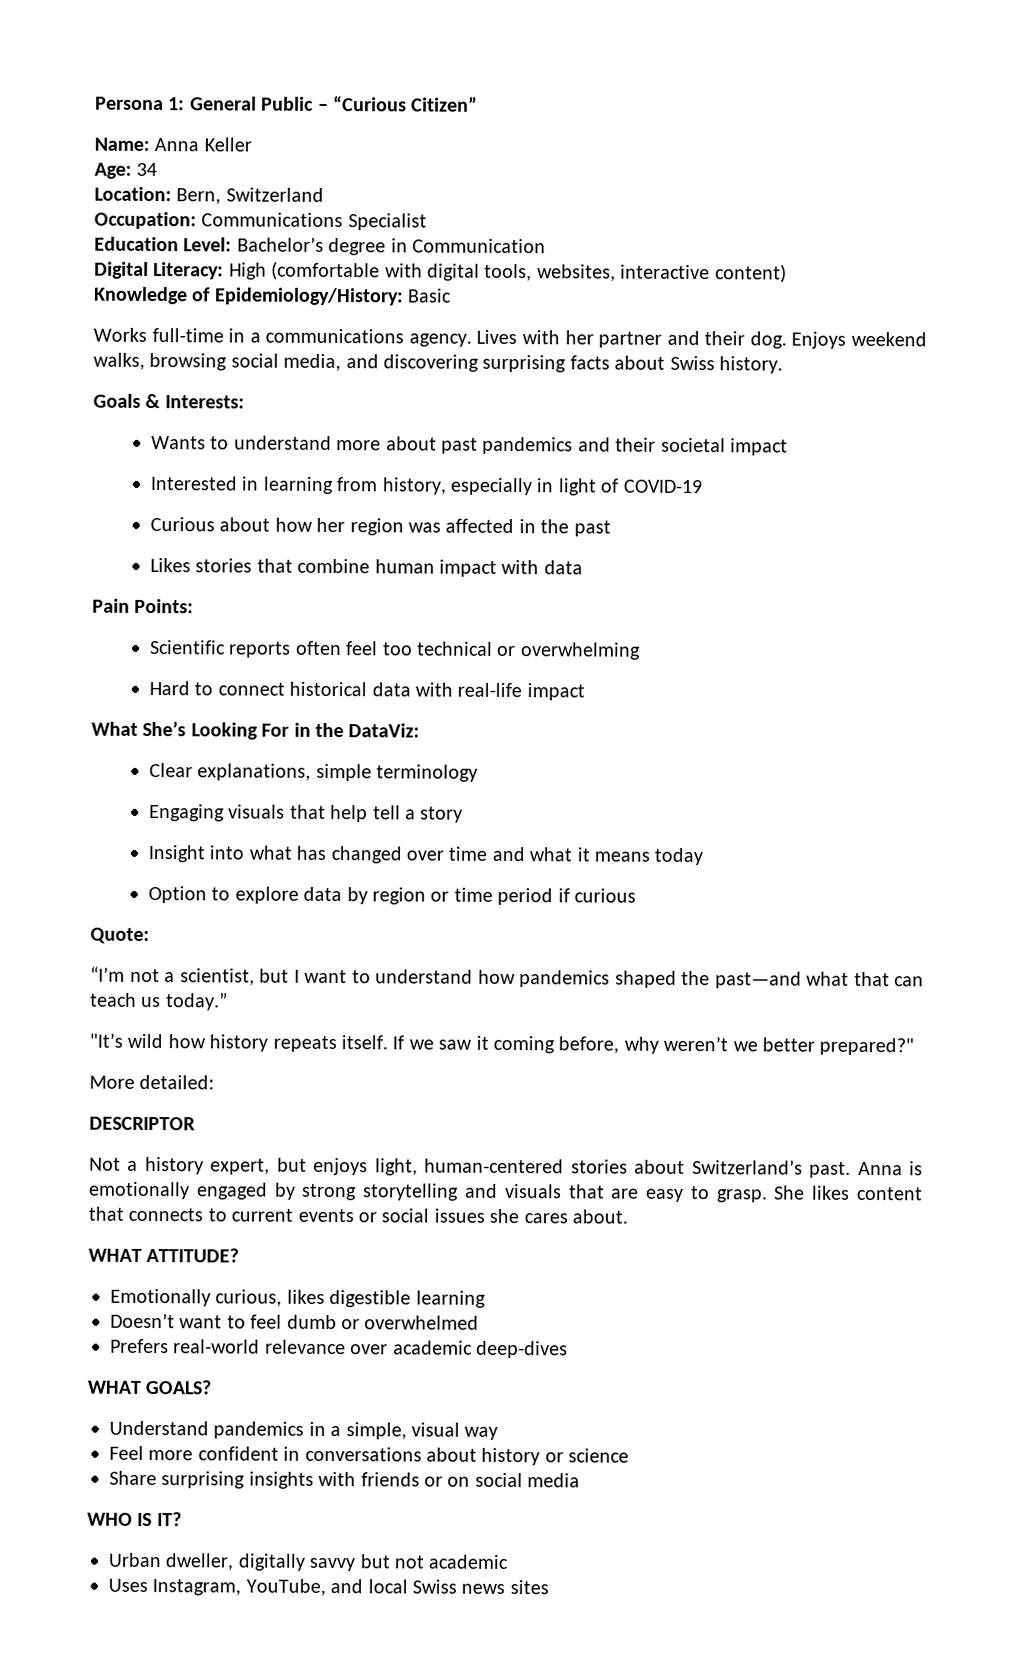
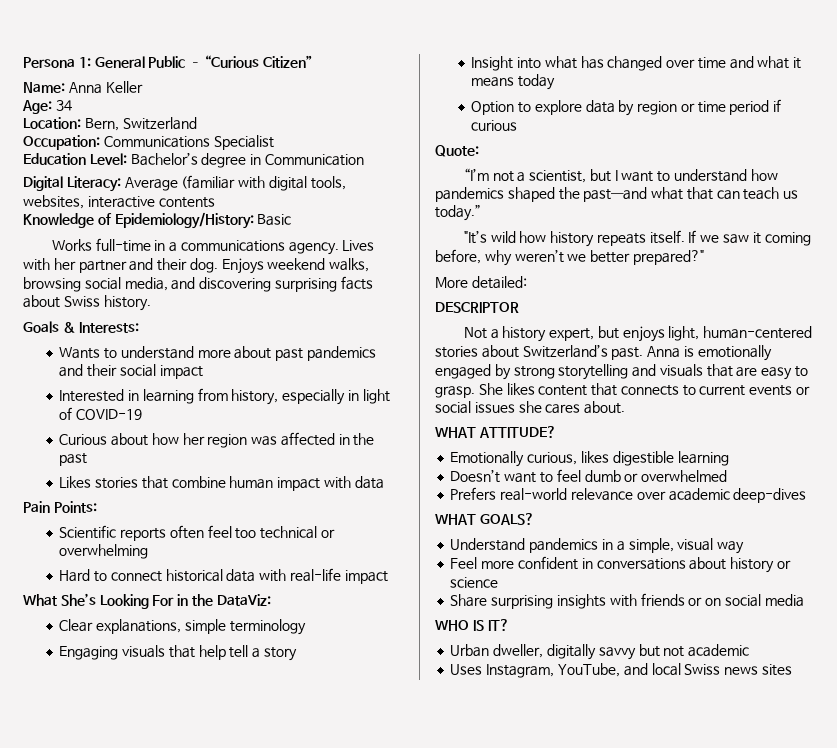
- Digital Literacy: High (comfortable with digital tools, websites, interactive content)
+ Digital Literacy: Average (familiar with digital tools, websites, interactive contents
- Wants to understand more about past pandemics and their societal impact
+ Wants to understand more about past pandemics and their social impact

